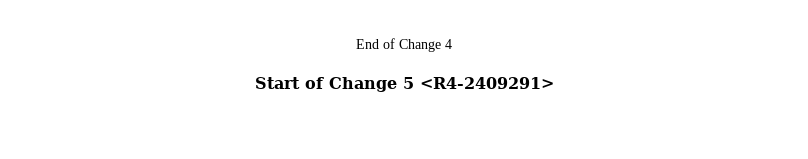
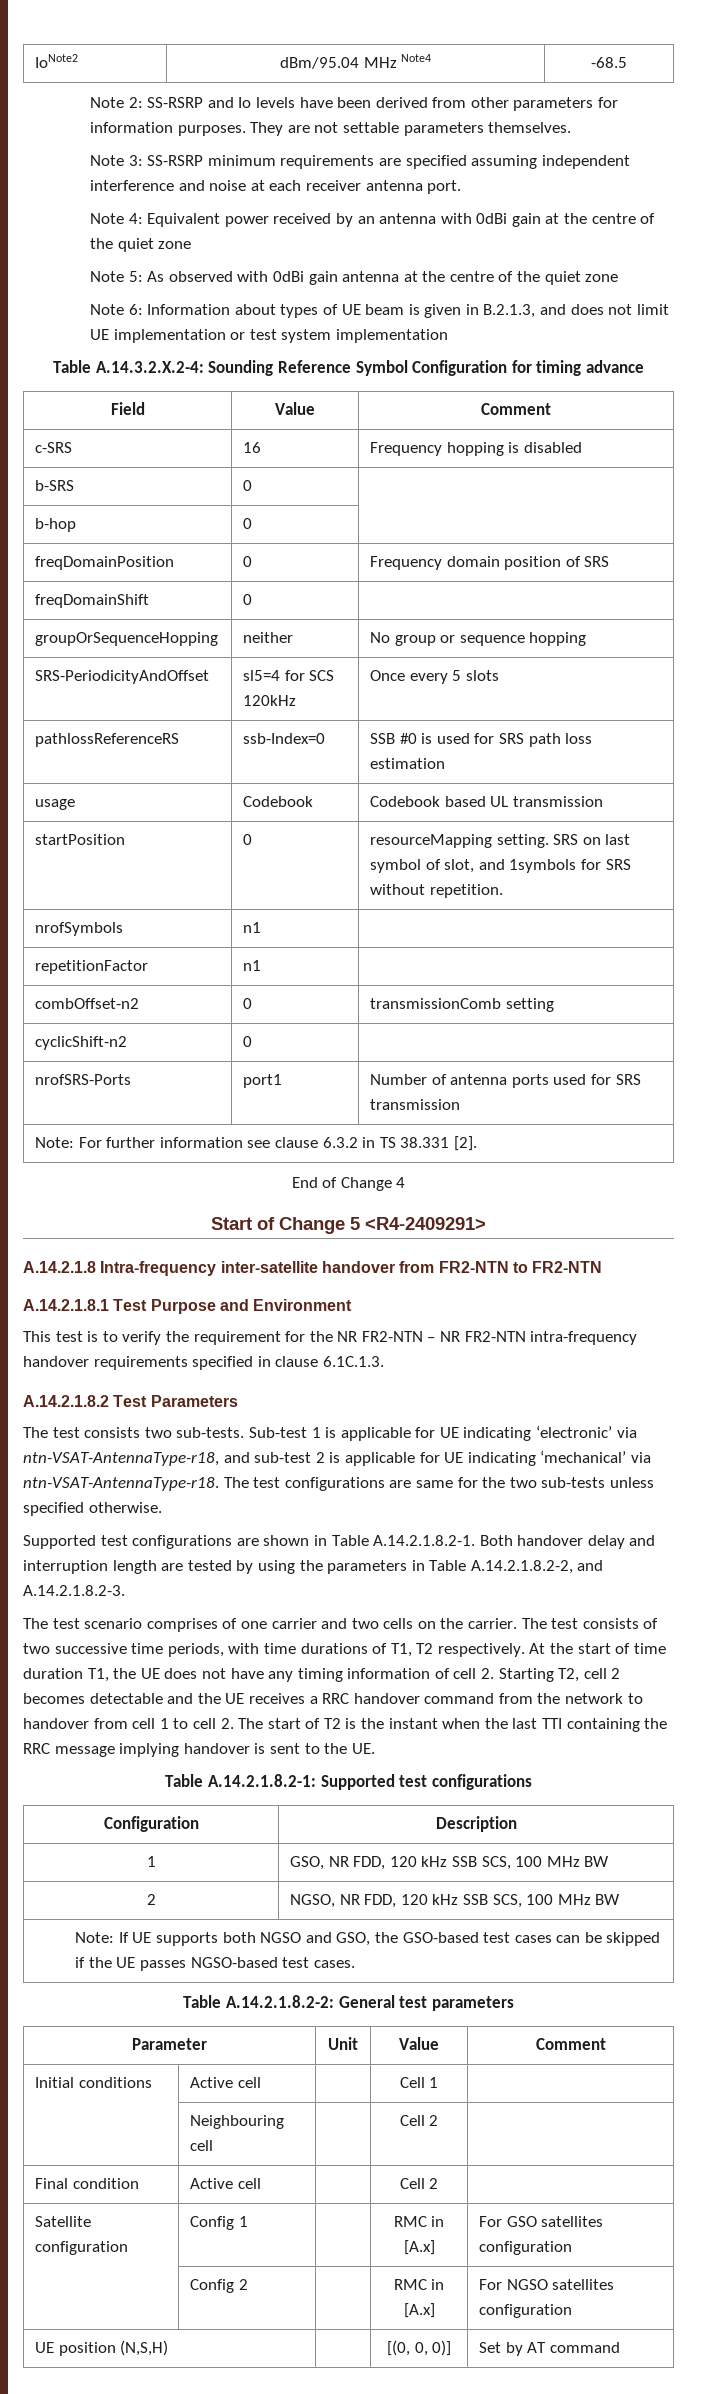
+ IoNote2 | dBm/95.04 MHz Note4 | -68.5
+ Note 2: SS-RSRP and Io levels have been derived from other parameters for information purposes. They are not settable parameters themselves.
+ Note 3: SS-RSRP minimum requirements are specified assuming independent interference and noise at each receiver antenna port.
+ Note 4: Equivalent power received by an antenna with 0dBi gain at the centre of the quiet zone
+ Note 5: As observed with 0dBi gain antenna at the centre of the quiet zone
+ Note 6: Information about types of UE beam is given in B.2.1.3, and does not limit UE implementation or test system implementation
+ Table A.14.3.2.X.2-4: Sounding Reference Symbol Configuration for timing advance
+ Field | Value | Comment
+ c-SRS | 16 | Frequency hopping is disabled
+ b-SRS | 0 |
+ b-hop | 0 |
+ freqDomainPosition | 0 | Frequency domain position of SRS
+ freqDomainShift | 0 |
+ groupOrSequenceHopping | neither | No group or sequence hopping
+ SRS-PeriodicityAndOffset | sl5=4 for SCS 120kHz | Once every 5 slots
+ pathlossReferenceRS | ssb-Index=0 | SSB #0 is used for SRS path loss estimation
+ usage | Codebook | Codebook based UL transmission
+ startPosition | 0 | resourceMapping setting. SRS on last symbol of slot, and 1symbols for SRS without repetition.
+ nrofSymbols | n1 |
+ repetitionFactor | n1 |
+ combOffset-n2 | 0 | transmissionComb setting
+ cyclicShift-n2 | 0 |
+ nrofSRS-Ports | port1 | Number of antenna ports used for SRS transmission
+ Note: For further information see clause 6.3.2 in TS 38.331 [2].
+ A.14.2.1.8 Intra-frequency inter-satellite handover from FR2-NTN to FR2-NTN
+ A.14.2.1.8.1 Test Purpose and Environment
+ This test is to verify the requirement for the NR FR2-NTN – NR FR2-NTN intra-frequency handover requirements specified in clause 6.1C.1.3.
+ A.14.2.1.8.2 Test Parameters
+ The test consists two sub-tests. Sub-test 1 is applicable for UE indicating ‘electronic’ via ntn-VSAT-AntennaType-r18, and sub-test 2 is applicable for UE indicating ‘mechanical’ via ntn-VSAT-AntennaType-r18. The test configurations are same for the two sub-tests unless specified otherwise.
+ Supported test configurations are shown in Table A.14.2.1.8.2-1. Both handover delay and interruption length are tested by using the parameters in Table A.14.2.1.8.2-2, and A.14.2.1.8.2-3.
+ The test scenario comprises of one carrier and two cells on the carrier. The test consists of two successive time periods, with time durations of T1, T2 respectively. At the start of time duration T1, the UE does not have any timing information of cell 2. Starting T2, cell 2 becomes detectable and the UE receives a RRC handover command from the network to handover from cell 1 to cell 2. The start of T2 is the instant when the last TTI containing the RRC message implying handover is sent to the UE.
+ Table A.14.2.1.8.2-1: Supported test configurations
+ Configuration | Description
+ 1 | GSO, NR FDD, 120 kHz SSB SCS, 100 MHz BW
+ 2 | NGSO, NR FDD, 120 kHz SSB SCS, 100 MHz BW
+ Note: If UE supports both NGSO and GSO, the GSO-based test cases can be skipped if the UE passes NGSO-based test cases.
+ Table A.14.2.1.8.2-2: General test parameters
+ Parameter | Unit | Value | Comment
+ Initial conditions | Active cell | | Cell 1 |
+ | Neighbouring cell | | Cell 2 |
+ Final condition | Active cell | | Cell 2 |
+ Satellite configuration | Config 1 | | RMC in [A.x] | For GSO satellites configuration
+ | Config 2 | | RMC in [A.x] | For NGSO satellites configuration
+ UE position (N,S,H) | | [(0, 0, 0)] | Set by AT command

